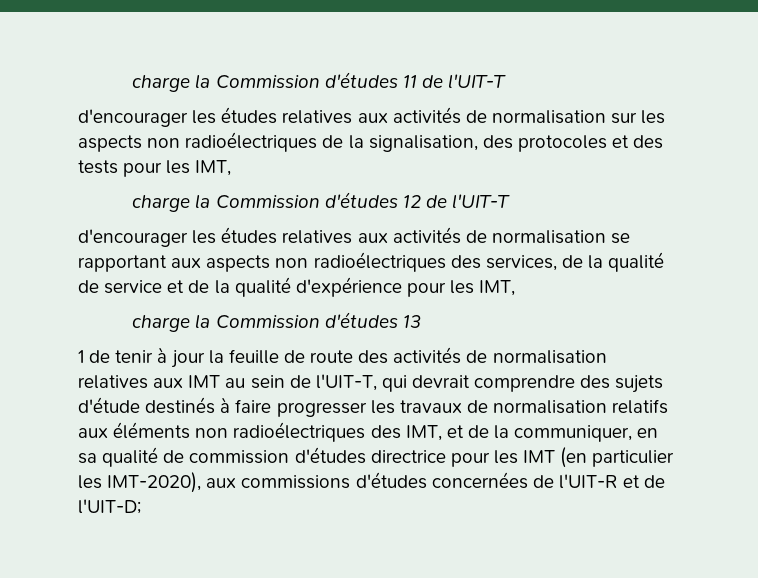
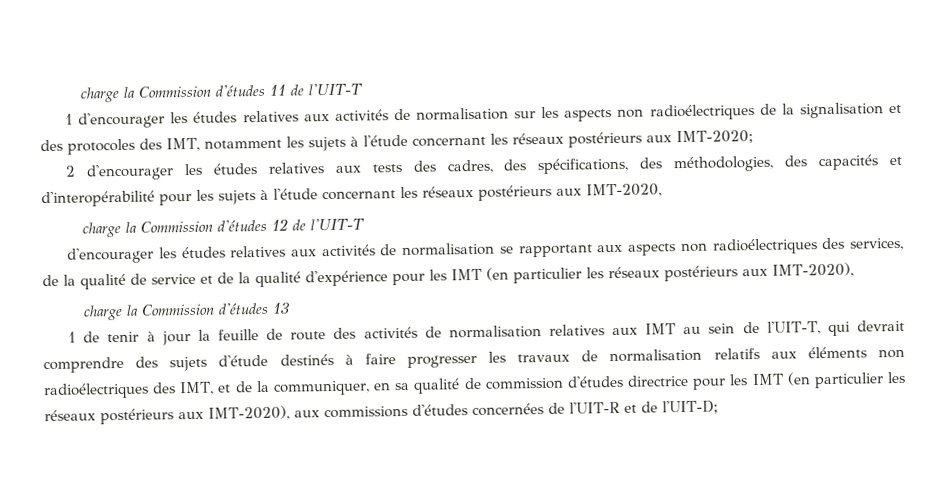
- d'encourager les études relatives aux activités de normalisation sur les aspects non radioélectriques de la signalisation, des protocoles et des tests pour les IMT,
+ 1 d'encourager les études relatives aux activités de normalisation sur les aspects non radioélectriques de la signalisation et des protocoles des IMT, notamment les sujets à l'étude concernant les réseaux postérieurs aux IMT-2020;
+ 2 d'encourager les études relatives aux tests des cadres, des spécifications, des méthodologies, des capacités et d'interopérabilité pour les sujets à l'étude concernant les réseaux postérieurs aux IMT-2020,
- d'encourager les études relatives aux activités de normalisation se rapportant aux aspects non radioélectriques des services, de la qualité de service et de la qualité d'expérience pour les IMT,
+ d'encourager les études relatives aux activités de normalisation se rapportant aux aspects non radioélectriques des services, de la qualité de service et de la qualité d'expérience pour les IMT (en particulier les réseaux postérieurs aux IMT-2020),
- 1 de tenir à jour la feuille de route des activités de normalisation relatives aux IMT au sein de l'UIT-T, qui devrait comprendre des sujets d'étude destinés à faire progresser les travaux de normalisation relatifs aux éléments non radioélectriques des IMT, et de la communiquer, en sa qualité de commission d'études directrice pour les IMT (en particulier les IMT-2020), aux commissions d'études concernées de l'UIT-R et de l'UIT-D;
+ 1 de tenir à jour la feuille de route des activités de normalisation relatives aux IMT au sein de l'UIT-T, qui devrait comprendre des sujets d'étude destinés à faire progresser les travaux de normalisation relatifs aux éléments non radioélectriques des IMT, et de la communiquer, en sa qualité de commission d'études directrice pour les IMT (en particulier les réseaux postérieurs aux IMT-2020), aux commissions d'études concernées de l'UIT-R et de l'UIT-D;

